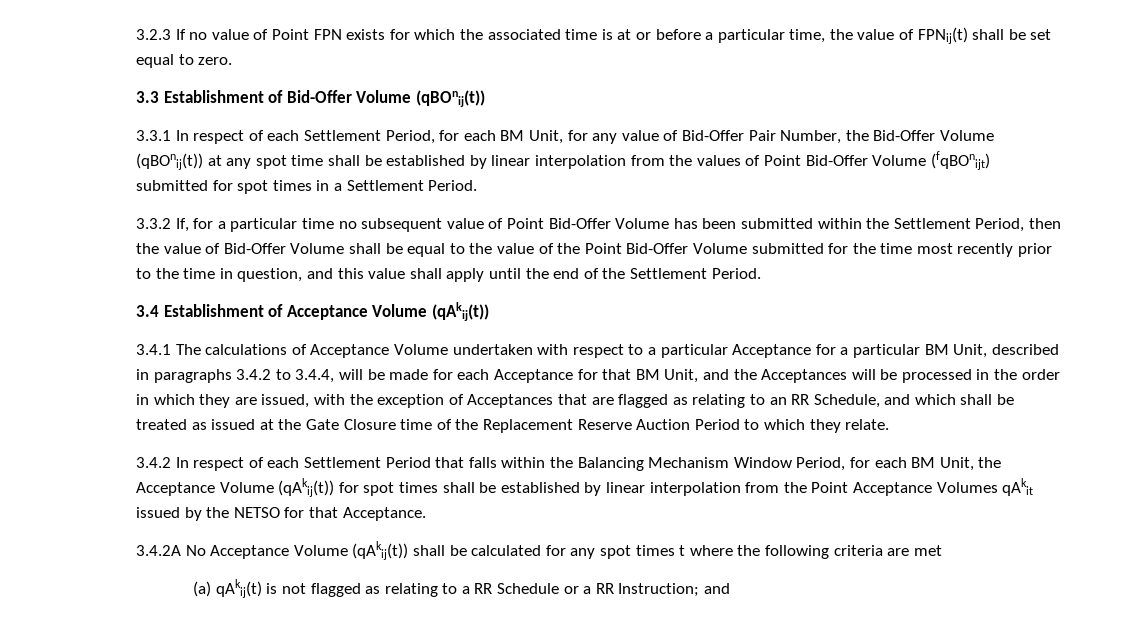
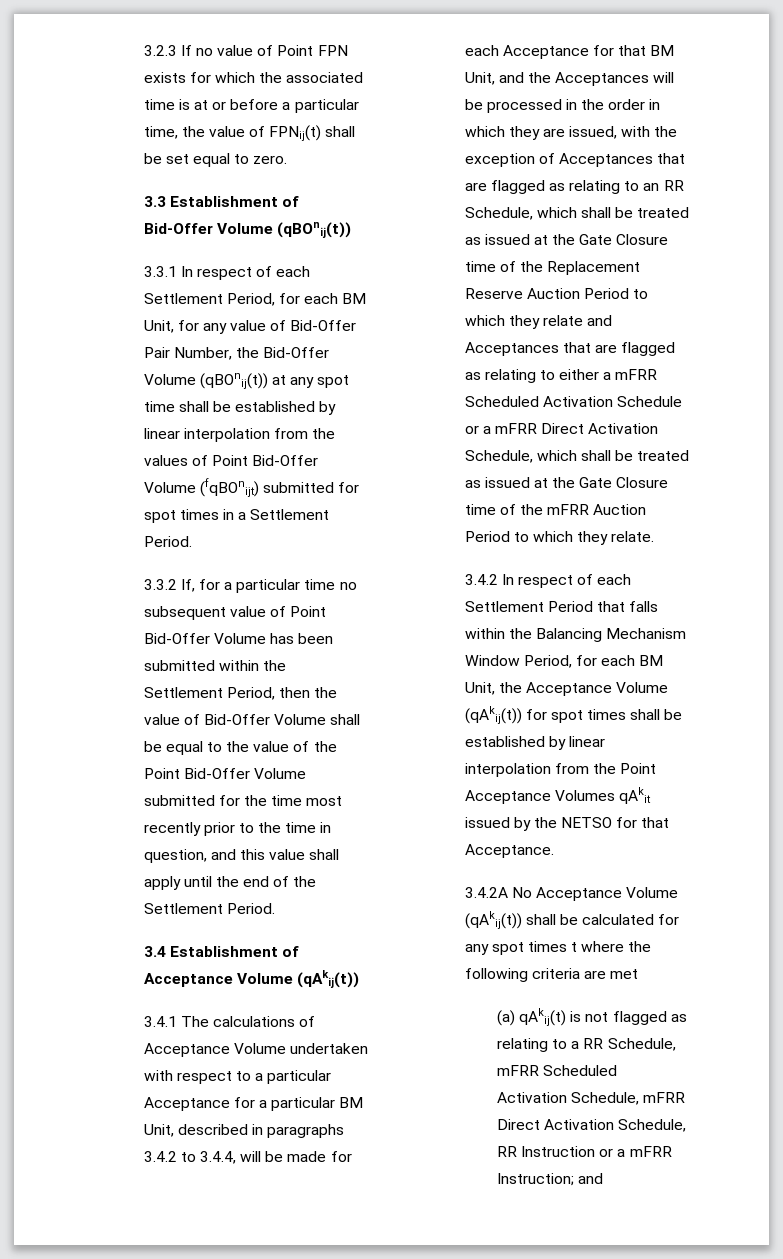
- 3.4.1 The calculations of Acceptance Volume undertaken with respect to a particular Acceptance for a particular BM Unit, described in paragraphs 3.4.2 to 3.4.4, will be made for each Acceptance for that BM Unit, and the Acceptances will be processed in the order in which they are issued, with the exception of Acceptances that are flagged as relating to an RR Schedule, and which shall be treated as issued at the Gate Closure time of the Replacement Reserve Auction Period to which they relate.
+ 3.4.1 The calculations of Acceptance Volume undertaken with respect to a particular Acceptance for a particular BM Unit, described in paragraphs 3.4.2 to 3.4.4, will be made for each Acceptance for that BM Unit, and the Acceptances will be processed in the order in which they are issued, with the exception of Acceptances that are flagged as relating to an RR Schedule, which shall be treated as issued at the Gate Closure time of the Replacement Reserve Auction Period to which they relate and Acceptances that are flagged as relating to either a mFRR Scheduled Activation Schedule or a mFRR Direct Activation Schedule, which shall be treated as issued at the Gate Closure time of the mFRR Auction Period to which they relate.
- (a) qAkij(t) is not flagged as relating to a RR Schedule or a RR Instruction; and
+ (a) qAkij(t) is not flagged as relating to a RR Schedule, mFRR Scheduled Activation Schedule, mFRR Direct Activation Schedule, RR Instruction or a mFRR Instruction; and

